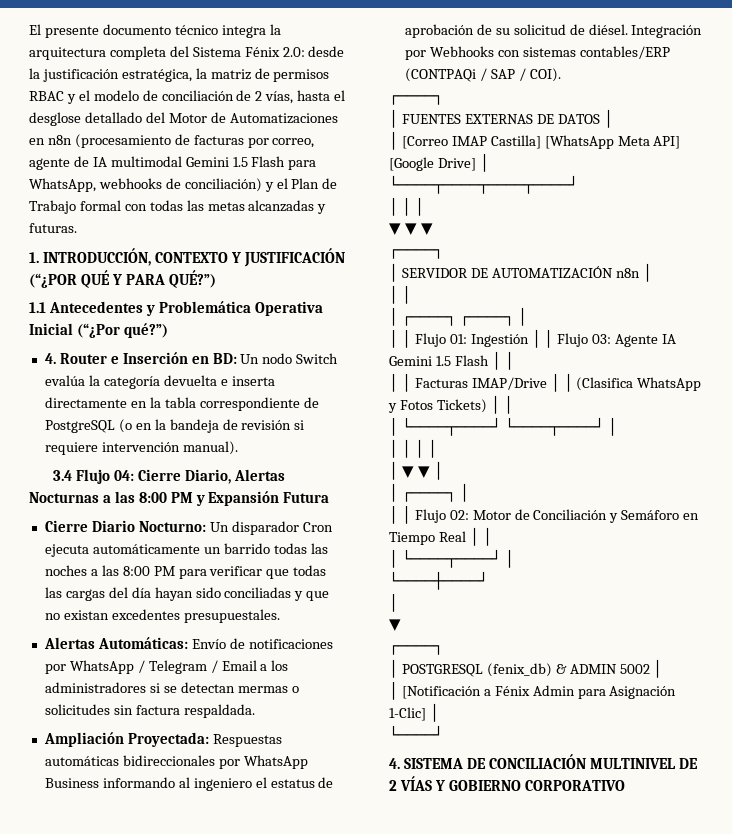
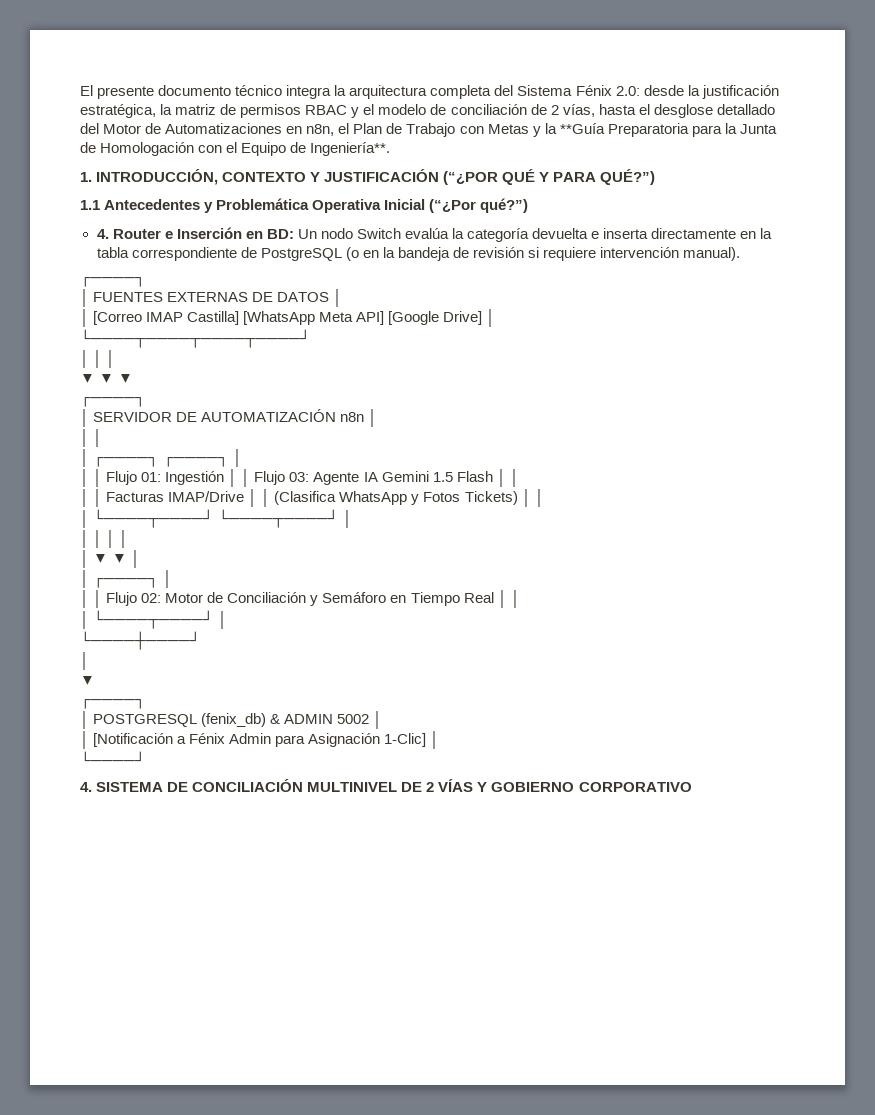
- El presente documento técnico integra la arquitectura completa del Sistema Fénix 2.0: desde la justificación estratégica, la matriz de permisos RBAC y el modelo de conciliación de 2 vías, hasta el desglose detallado del Motor de Automatizaciones en n8n (procesamiento de facturas por correo, agente de IA multimodal Gemini 1.5 Flash para WhatsApp, webhooks de conciliación) y el Plan de Trabajo formal con todas las metas alcanzadas y futuras.
+ El presente documento técnico integra la arquitectura completa del Sistema Fénix 2.0: desde la justificación estratégica, la matriz de permisos RBAC y el modelo de conciliación de 2 vías, hasta el desglose detallado del Motor de Automatizaciones en n8n, el Plan de Trabajo con Metas y la **Guía Preparatoria para la Junta de Homologación con el Equipo de Ingeniería**.
- 3.4 Flujo 04: Cierre Diario, Alertas Nocturnas a las 8:00 PM y Expansión Futura
- Cierre Diario Nocturno: Un disparador Cron ejecuta automáticamente un barrido todas las noches a las 8:00 PM para verificar que todas las cargas del día hayan sido conciliadas y que no existan excedentes presupuestales.
- Alertas Automáticas: Envío de notificaciones por WhatsApp / Telegram / Email a los administradores si se detectan mermas o solicitudes sin factura respaldada.
- Ampliación Proyectada: Respuestas automáticas bidireccionales por WhatsApp Business informando al ingeniero el estatus de aprobación de su solicitud de diésel. Integración por Webhooks con sistemas contables/ERP (CONTPAQi / SAP / COI).

